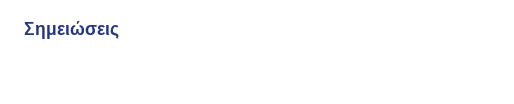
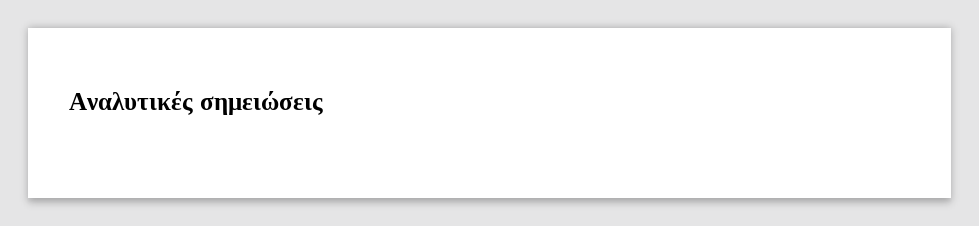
- Σημειώσεις
+ Αναλυτικές σημειώσεις

